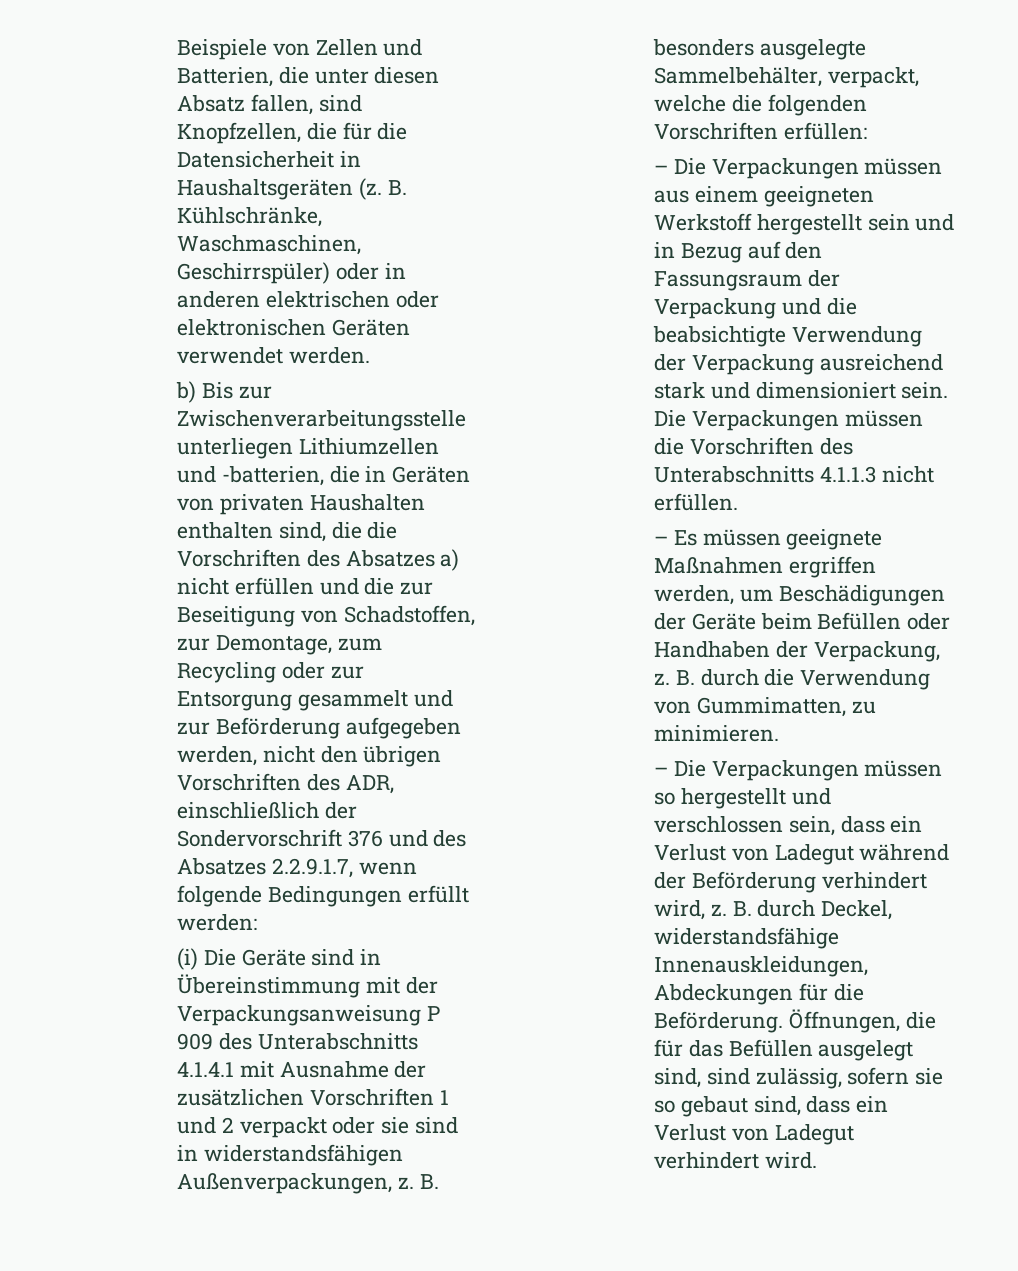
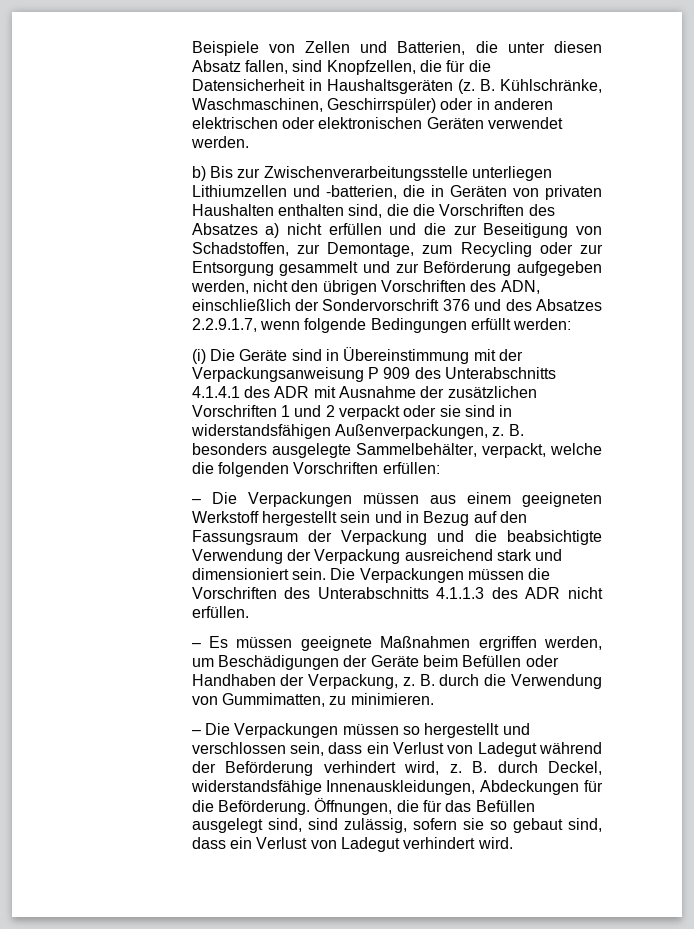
- b) Bis zur Zwischenverarbeitungsstelle unterliegen Lithiumzellen und -batterien, die in Geräten von privaten Haushalten enthalten sind, die die Vorschriften des Absatzes a) nicht erfüllen und die zur Beseitigung von Schadstoffen, zur Demontage, zum Recycling oder zur Entsorgung gesammelt und zur Beförderung aufgegeben werden, nicht den übrigen Vorschriften des ADR, einschließlich der Sondervorschrift 376 und des Absatzes 2.2.9.1.7, wenn folgende Bedingungen erfüllt werden:
+ b) Bis zur Zwischenverarbeitungsstelle unterliegen Lithiumzellen und -batterien, die in Geräten von privaten Haushalten enthalten sind, die die Vorschriften des Absatzes a) nicht erfüllen und die zur Beseitigung von Schadstoffen, zur Demontage, zum Recycling oder zur Entsorgung gesammelt und zur Beförderung aufgegeben werden, nicht den übrigen Vorschriften des ADN, einschließlich der Sondervorschrift 376 und des Absatzes 2.2.9.1.7, wenn folgende Bedingungen erfüllt werden:
- (i) Die Geräte sind in Übereinstimmung mit der Verpackungsanweisung P 909 des Unterabschnitts 4.1.4.1 mit Ausnahme der zusätzlichen Vorschriften 1 und 2 verpackt oder sie sind in widerstandsfähigen Außenverpackungen, z.
+ (i) Die Geräte sind in Übereinstimmung mit der Verpackungsanweisung P 909 des Unterabschnitts 4.1.4.1 des ADR mit Ausnahme der zusätzlichen Vorschriften 1 und 2 verpackt oder sie sind in widerstandsfähigen Außenverpackungen, z.
- Die Verpackungen müssen die Vorschriften des Unterabschnitts 4.1.1.3 nicht erfüllen.
+ Die Verpackungen müssen die Vorschriften des Unterabschnitts 4.1.1.3 des ADR nicht erfüllen.

